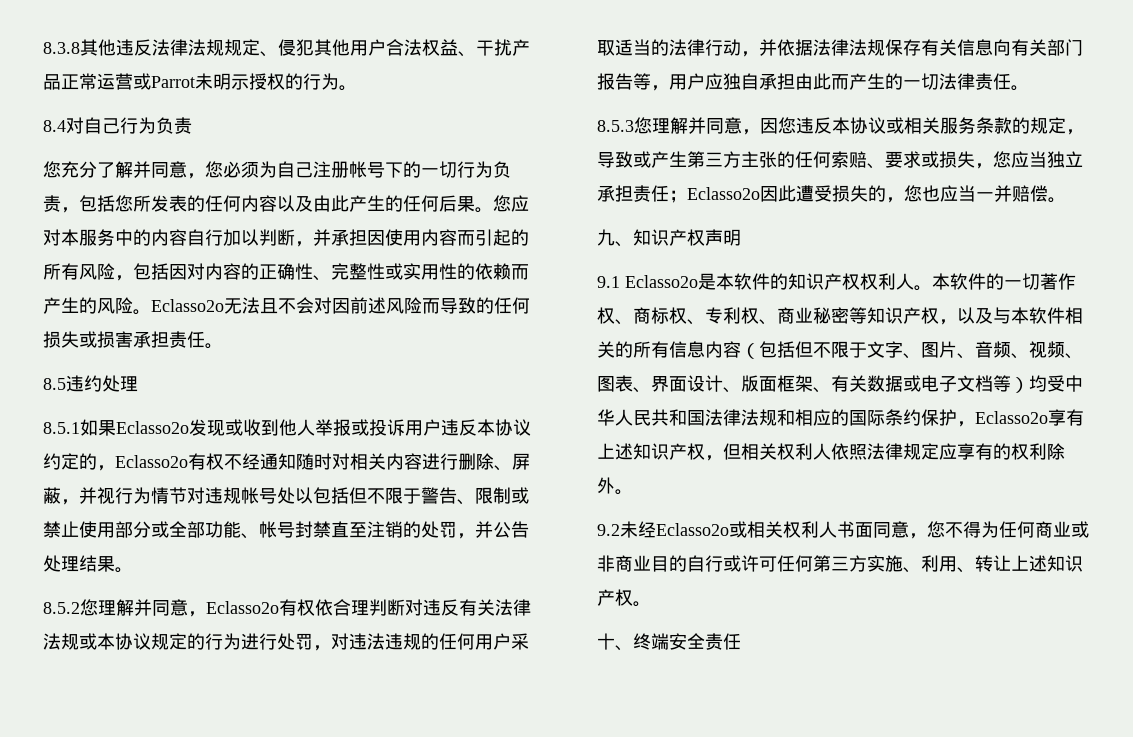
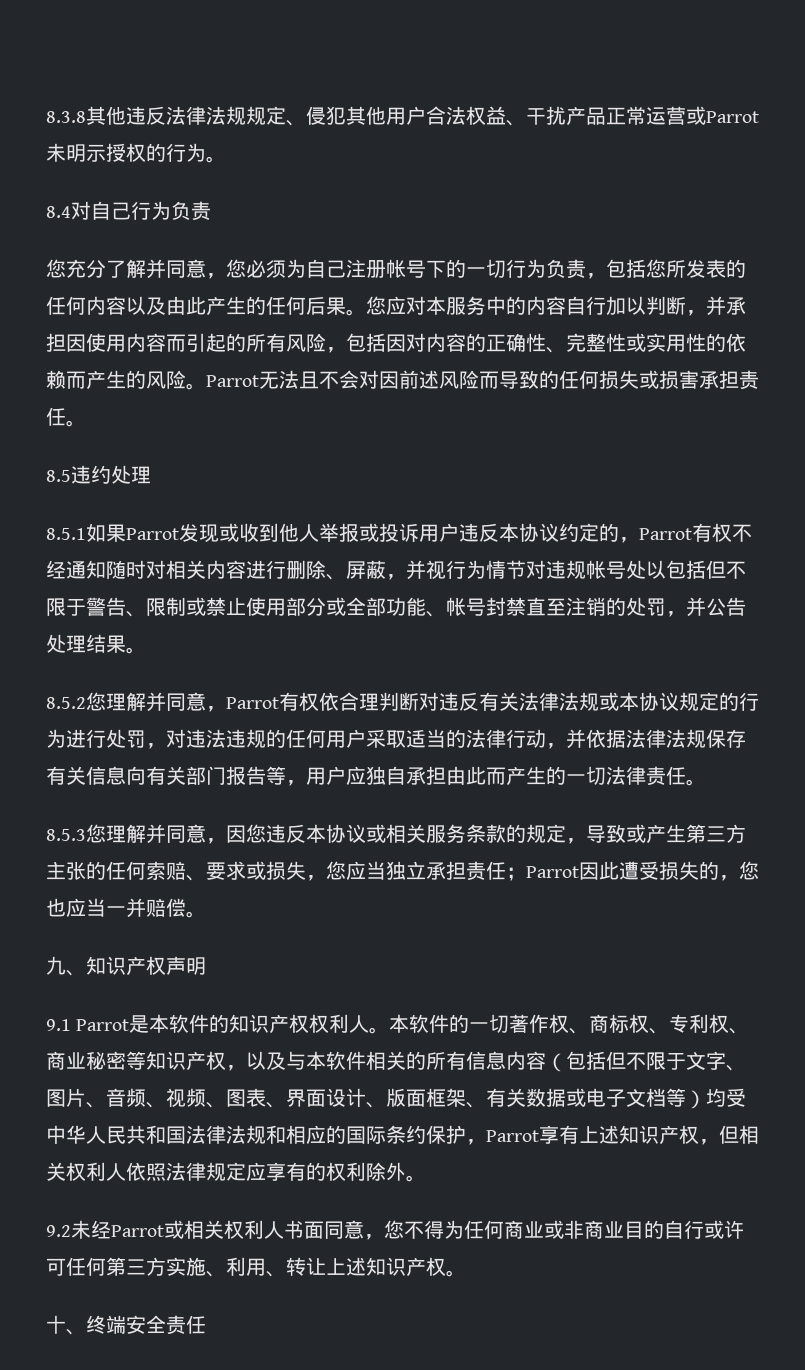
- Eclasso2o无法且不会对因前述风险而导致的任何损失或损害承担责任。
+ Parrot无法且不会对因前述风险而导致的任何损失或损害承担责任。
- 8.5.1如果Eclasso2o发现或收到他人举报或投诉用户违反本协议约定的，Eclasso2o有权不经通知随时对相关内容进行删除、屏蔽，并视行为情节对违规帐号处以包括但不限于警告、限制或禁止使用部分或全部功能、帐号封禁直至注销的处罚，并公告处理结果。
+ 8.5.1如果Parrot发现或收到他人举报或投诉用户违反本协议约定的，Parrot有权不经通知随时对相关内容进行删除、屏蔽，并视行为情节对违规帐号处以包括但不限于警告、限制或禁止使用部分或全部功能、帐号封禁直至注销的处罚，并公告处理结果。
- 8.5.2您理解并同意，Eclasso2o有权依合理判断对违反有关法律法规或本协议规定的行为进行处罚，对违法违规的任何用户采取适当的法律行动，并依据法律法规保存有关信息向有关部门报告等，用户应独自承担由此而产生的一切法律责任。
+ 8.5.2您理解并同意，Parrot有权依合理判断对违反有关法律法规或本协议规定的行为进行处罚，对违法违规的任何用户采取适当的法律行动，并依据法律法规保存有关信息向有关部门报告等，用户应独自承担由此而产生的一切法律责任。
- 8.5.3您理解并同意，因您违反本协议或相关服务条款的规定，导致或产生第三方主张的任何索赔、要求或损失，您应当独立承担责任；Eclasso2o因此遭受损失的，您也应当一并赔偿。
+ 8.5.3您理解并同意，因您违反本协议或相关服务条款的规定，导致或产生第三方主张的任何索赔、要求或损失，您应当独立承担责任；Parrot因此遭受损失的，您也应当一并赔偿。
- 9.1 Eclasso2o是本软件的知识产权权利人。
+ 9.1 Parrot是本软件的知识产权权利人。
- 本软件的一切著作权、商标权、专利权、商业秘密等知识产权，以及与本软件相关的所有信息内容（包括但不限于文字、图片、音频、视频、图表、界面设计、版面框架、有关数据或电子文档等）均受中华人民共和国法律法规和相应的国际条约保护，Eclasso2o享有上述知识产权，但相关权利人依照法律规定应享有的权利除外。
+ 本软件的一切著作权、商标权、专利权、商业秘密等知识产权，以及与本软件相关的所有信息内容（包括但不限于文字、图片、音频、视频、图表、界面设计、版面框架、有关数据或电子文档等）均受中华人民共和国法律法规和相应的国际条约保护，Parrot享有上述知识产权，但相关权利人依照法律规定应享有的权利除外。
- 9.2未经Eclasso2o或相关权利人书面同意，您不得为任何商业或非商业目的自行或许可任何第三方实施、利用、转让上述知识产权。
+ 9.2未经Parrot或相关权利人书面同意，您不得为任何商业或非商业目的自行或许可任何第三方实施、利用、转让上述知识产权。

